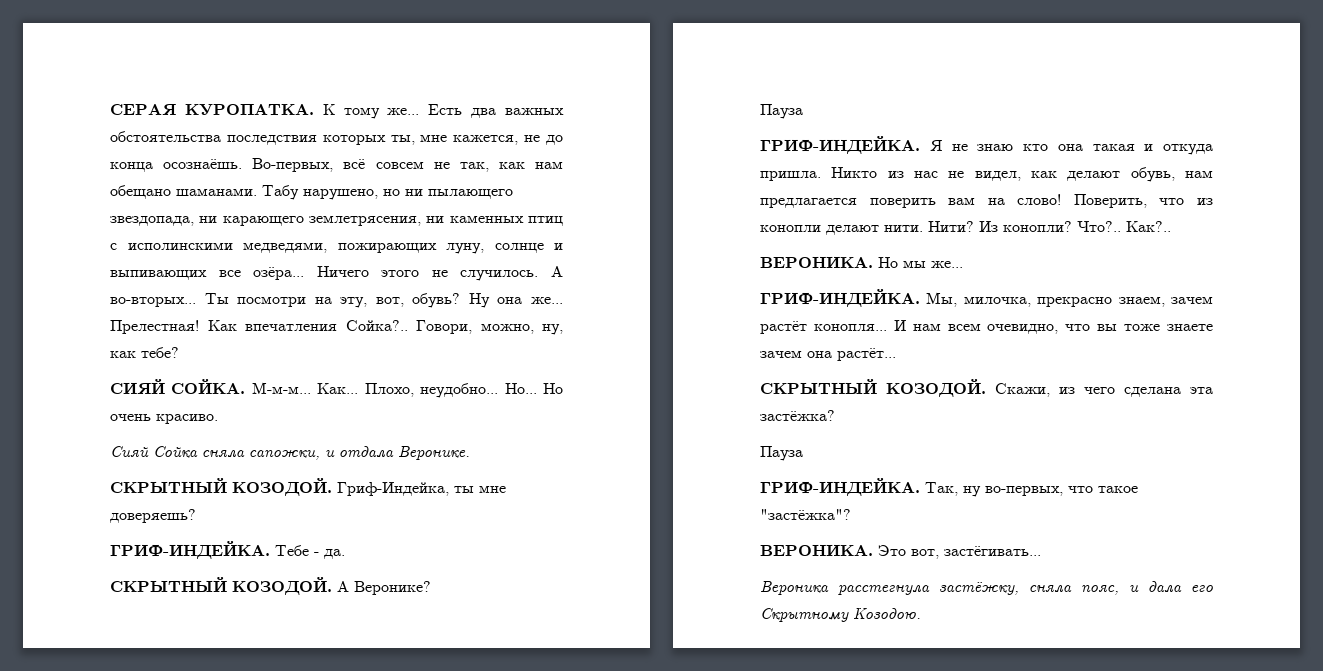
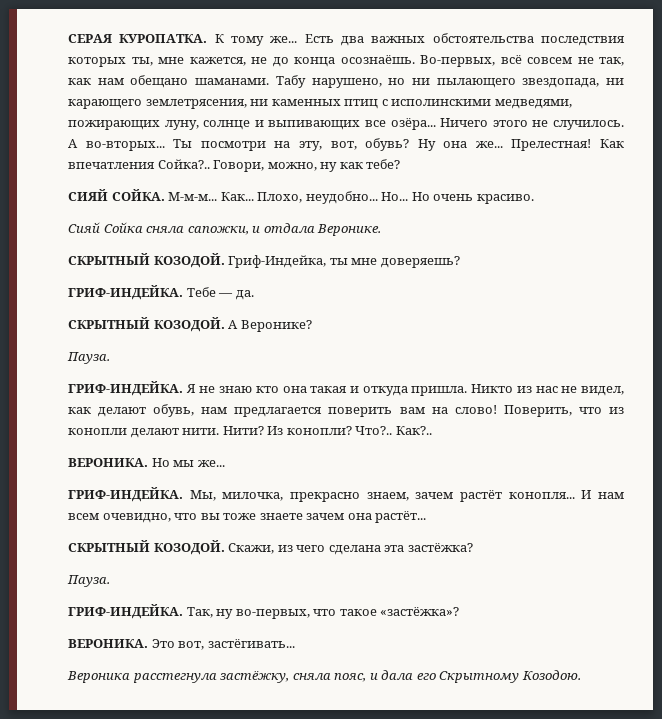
- Говори, можно, ну, как тебе?
+ Говори, можно, ну как тебе?
- Тебе - да.
+ Тебе — да.
  А Веронике?
- Пауза
+ Пауза.
  Скажи, из чего сделана эта застёжка?
- Пауза
+ Пауза.
- Так, ну во-первых, что такое "застёжка"?
+ Так, ну во-первых, что такое «застёжка»?

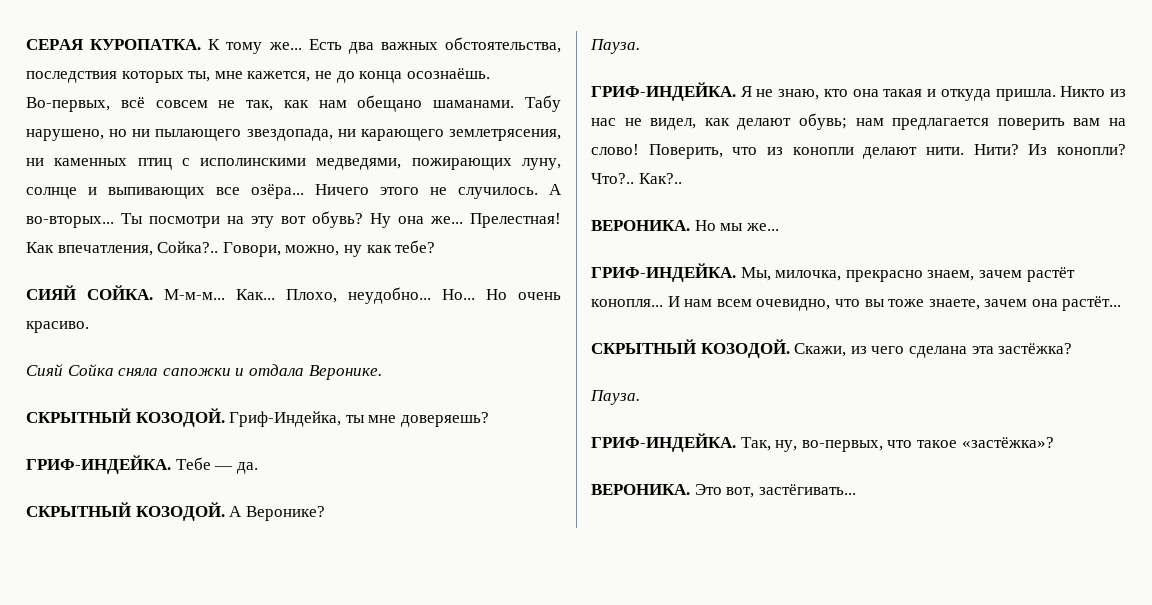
- Есть два важных обстоятельства последствия которых ты, мне кажется, не до конца осознаёшь.
+ Есть два важных обстоятельства, последствия которых ты, мне кажется, не до конца осознаёшь.
- Ты посмотри на эту, вот, обувь?
+ Ты посмотри на эту вот обувь?
- Как впечатления Сойка?..
+ Как впечатления, Сойка?..
- Сияй Сойка сняла сапожки, и отдала Веронике.
+ Сияй Сойка сняла сапожки и отдала Веронике.
- Я не знаю кто она такая и откуда пришла.
+ Я не знаю, кто она такая и откуда пришла.
- Никто из нас не видел, как делают обувь, нам предлагается поверить вам на слово!
+ Никто из нас не видел, как делают обувь; нам предлагается поверить вам на слово!
- И нам всем очевидно, что вы тоже знаете зачем она растёт...
+ И нам всем очевидно, что вы тоже знаете, зачем она растёт...
- Так, ну во-первых, что такое «застёжка»?
+ Так, ну, во-первых, что такое «застёжка»?
- Вероника расстегнула застёжку, сняла пояс, и дала его Скрытному Козодою.

